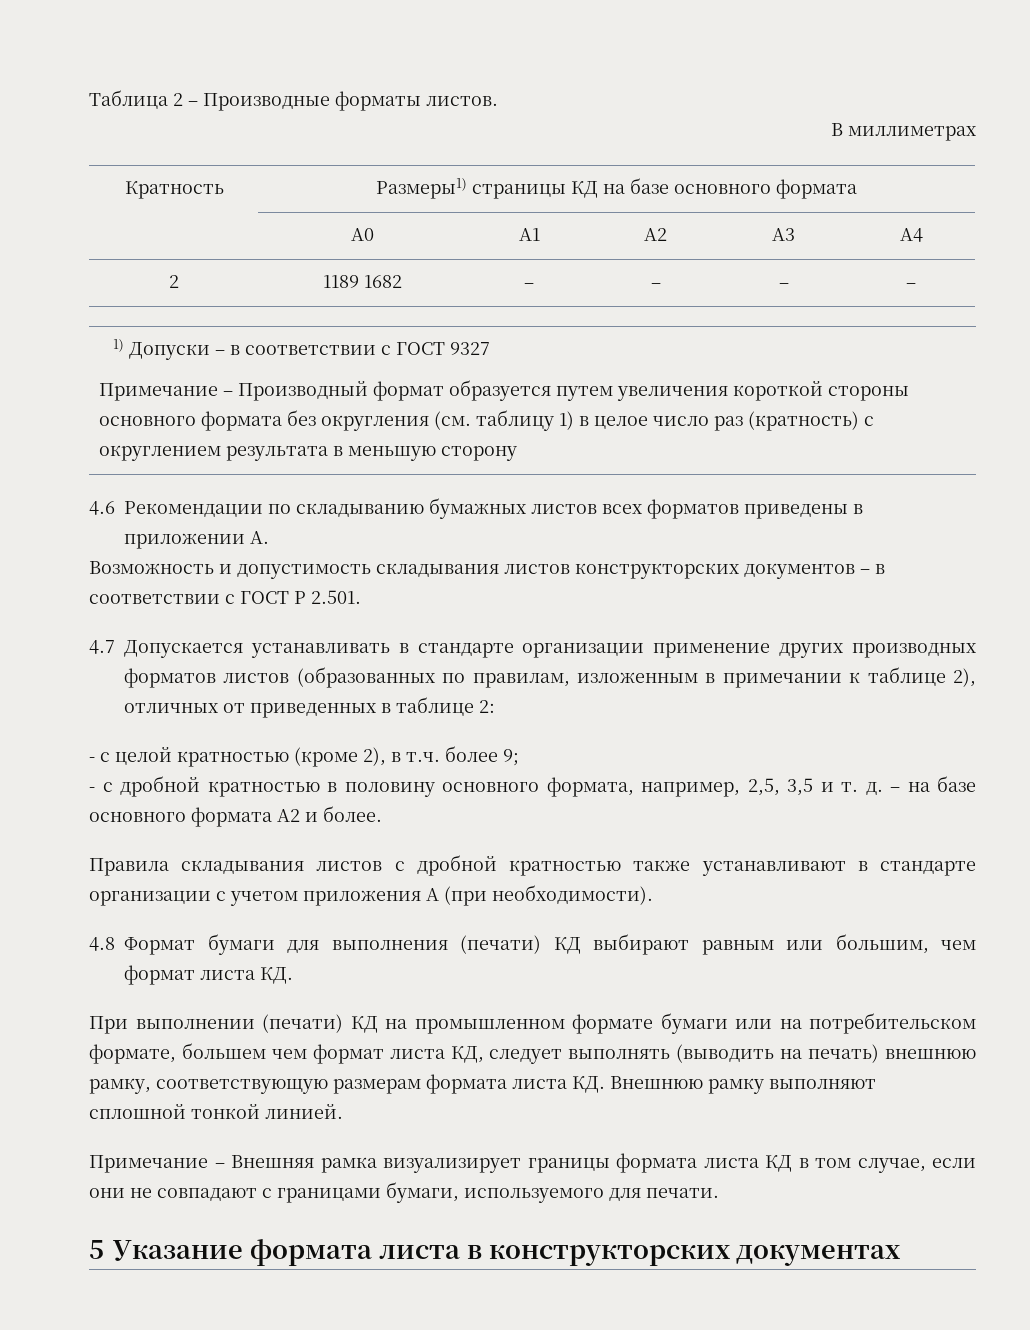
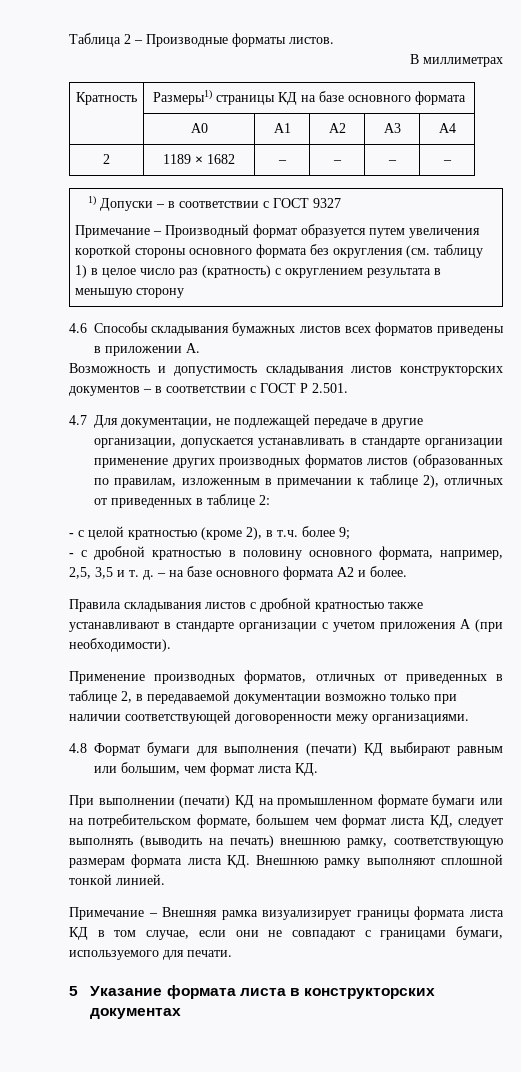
- 2 | 1189 1682 | – | – | – | –
+ 2 | 1189 × 1682 | – | – | – | –
- 4.6 Рекомендации по складыванию бумажных листов всех форматов приведены в приложении А.
+ 4.6 Способы складывания бумажных листов всех форматов приведены в приложении А.
- 4.7 Допускается устанавливать в стандарте организации применение других производных форматов листов (образованных по правилам, изложенным в примечании к таблице 2), отличных от приведенных в таблице 2:
+ 4.7 Для документации, не подлежащей передаче в другие организации, допускается устанавливать в стандарте организации применение других производных форматов листов (образованных по правилам, изложенным в примечании к таблице 2), отличных от приведенных в таблице 2:
+ Применение производных форматов, отличных от приведенных в таблице 2, в передаваемой документации возможно только при наличии соответствующей договоренности межу организациями.

